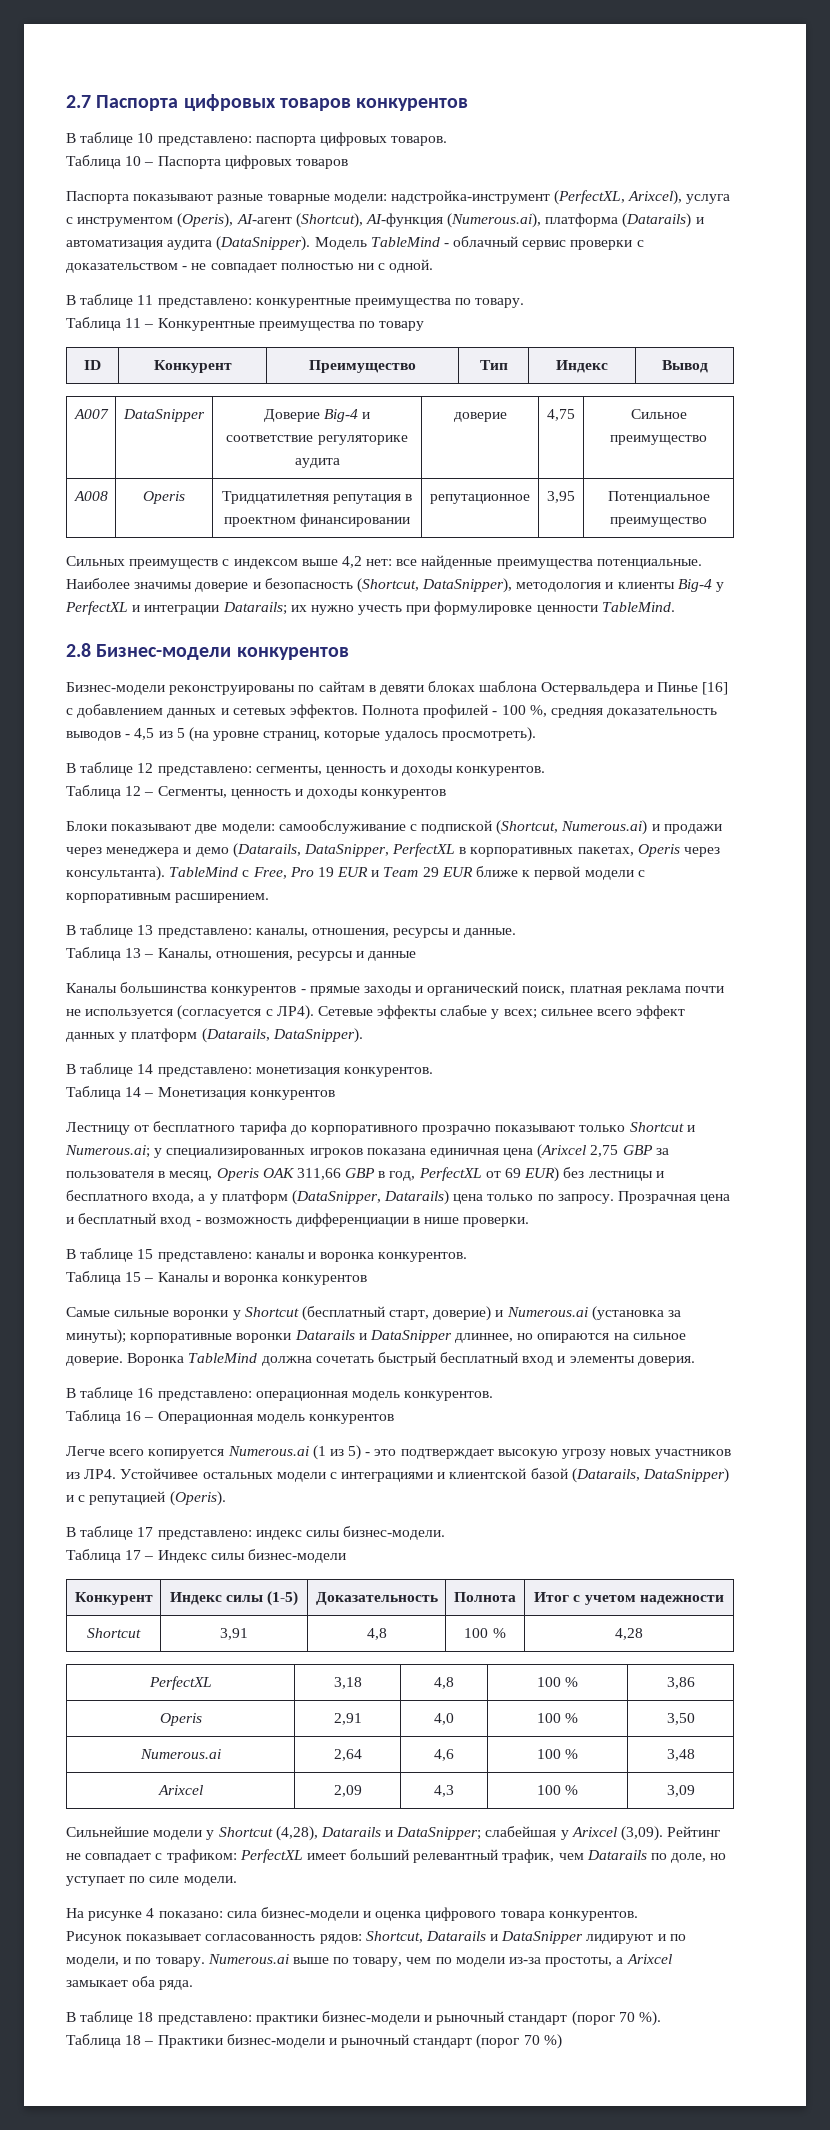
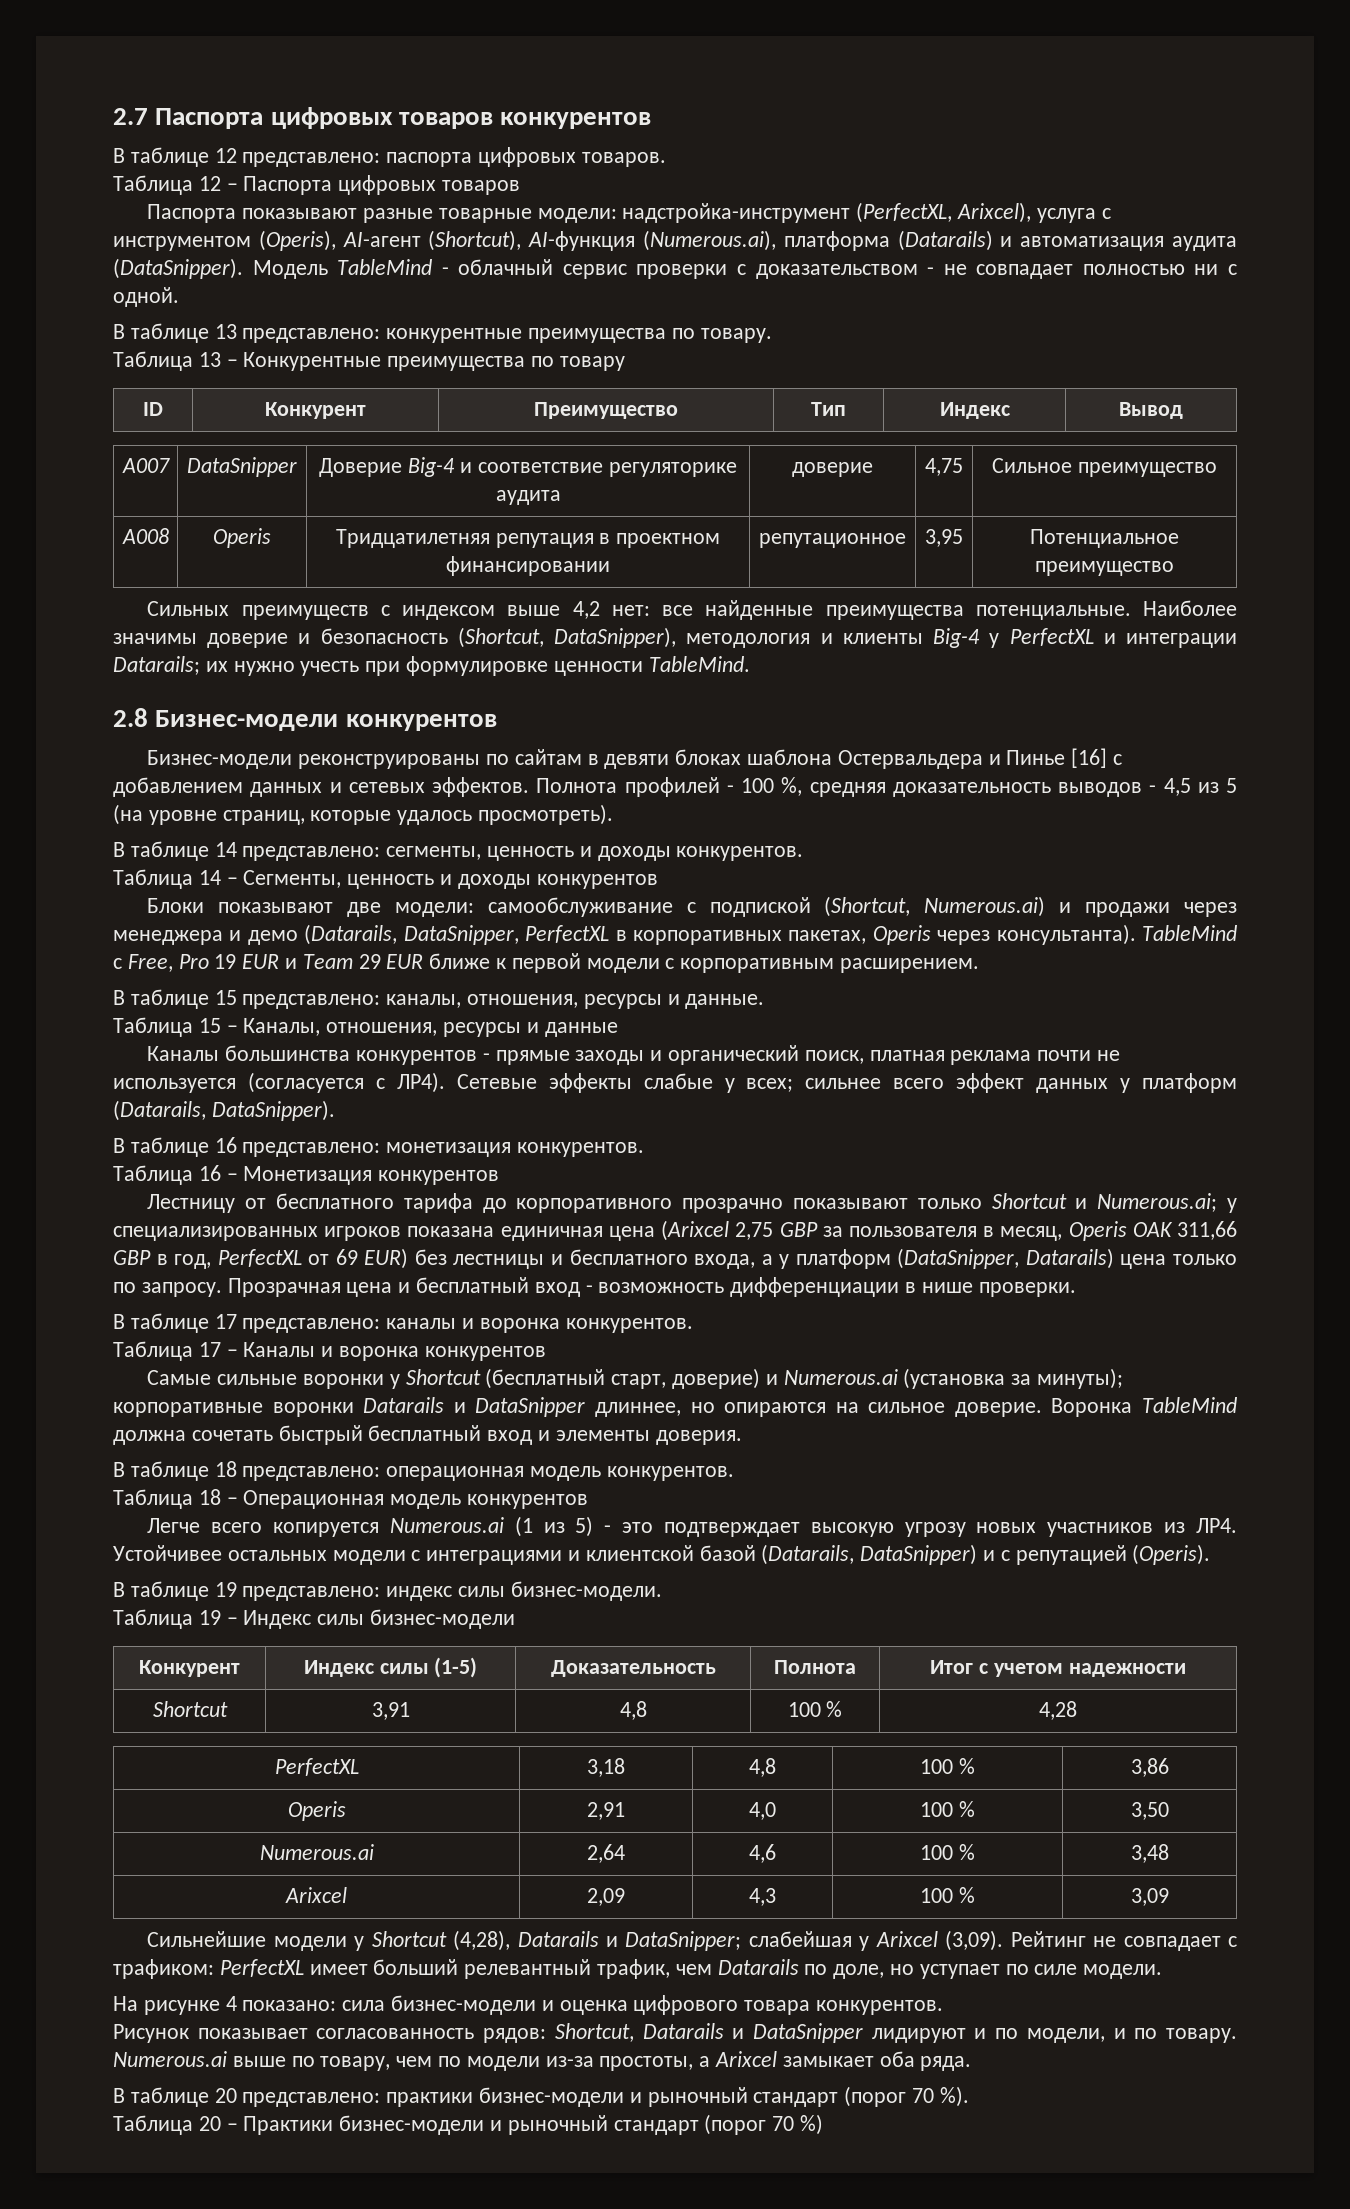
- В таблице 10 представлено: паспорта цифровых товаров.
+ В таблице 12 представлено: паспорта цифровых товаров.
- Таблица 10 – Паспорта цифровых товаров
+ Таблица 12 – Паспорта цифровых товаров
- В таблице 11 представлено: конкурентные преимущества по товару.
+ В таблице 13 представлено: конкурентные преимущества по товару.
- Таблица 11 – Конкурентные преимущества по товару
+ Таблица 13 – Конкурентные преимущества по товару
- В таблице 12 представлено: сегменты, ценность и доходы конкурентов.
+ В таблице 14 представлено: сегменты, ценность и доходы конкурентов.
- Таблица 12 – Сегменты, ценность и доходы конкурентов
+ Таблица 14 – Сегменты, ценность и доходы конкурентов
- В таблице 13 представлено: каналы, отношения, ресурсы и данные.
+ В таблице 15 представлено: каналы, отношения, ресурсы и данные.
- Таблица 13 – Каналы, отношения, ресурсы и данные
+ Таблица 15 – Каналы, отношения, ресурсы и данные
- В таблице 14 представлено: монетизация конкурентов.
+ В таблице 16 представлено: монетизация конкурентов.
- Таблица 14 – Монетизация конкурентов
+ Таблица 16 – Монетизация конкурентов
- В таблице 15 представлено: каналы и воронка конкурентов.
+ В таблице 17 представлено: каналы и воронка конкурентов.
- Таблица 15 – Каналы и воронка конкурентов
+ Таблица 17 – Каналы и воронка конкурентов
- В таблице 16 представлено: операционная модель конкурентов.
+ В таблице 18 представлено: операционная модель конкурентов.
- Таблица 16 – Операционная модель конкурентов
+ Таблица 18 – Операционная модель конкурентов
- В таблице 17 представлено: индекс силы бизнес-модели.
+ В таблице 19 представлено: индекс силы бизнес-модели.
- Таблица 17 – Индекс силы бизнес-модели
+ Таблица 19 – Индекс силы бизнес-модели
- В таблице 18 представлено: практики бизнес-модели и рыночный стандарт (порог 70 %).
+ В таблице 20 представлено: практики бизнес-модели и рыночный стандарт (порог 70 %).
- Таблица 18 – Практики бизнес-модели и рыночный стандарт (порог 70 %)
+ Таблица 20 – Практики бизнес-модели и рыночный стандарт (порог 70 %)

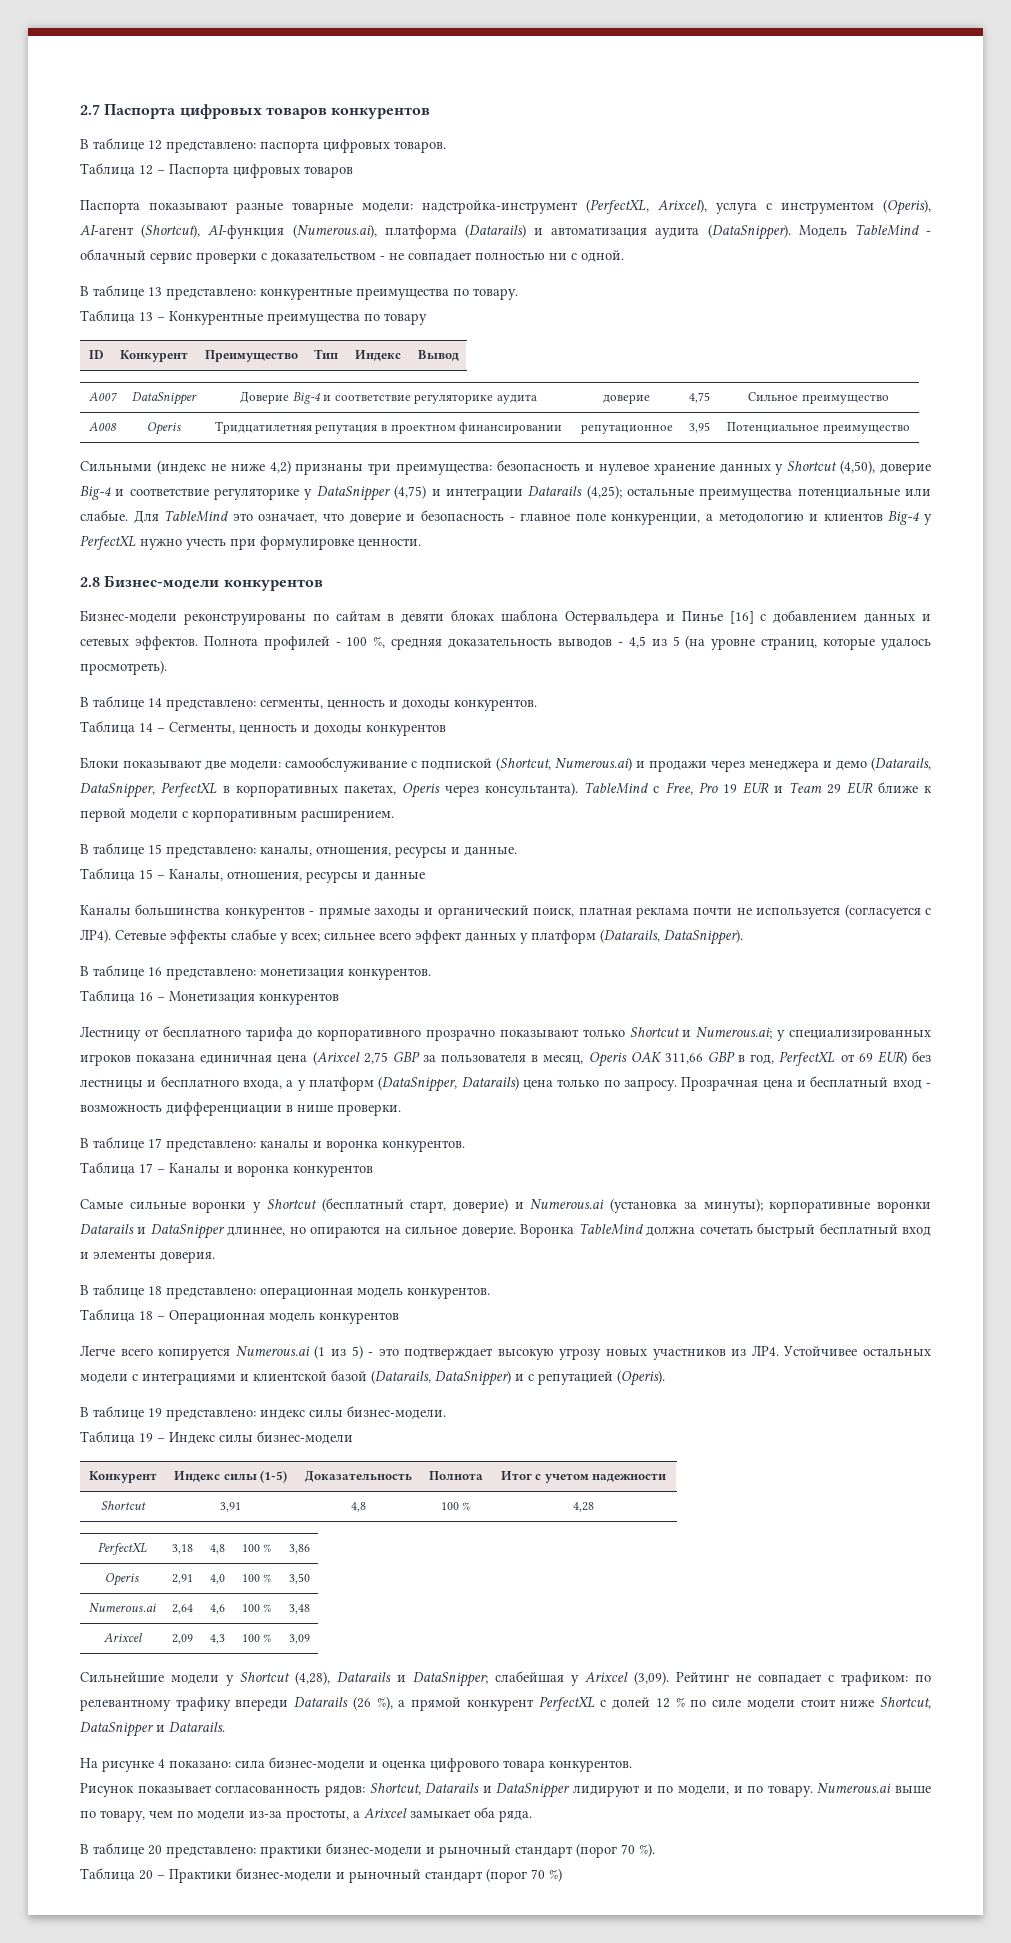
- Сильных преимуществ с индексом выше 4,2 нет: все найденные преимущества потенциальные. Наиболее значимы доверие и безопасность (Shortcut, DataSnipper), методология и клиенты Big-4 у PerfectXL и интеграции Datarails; их нужно учесть при формулировке ценности TableMind.
+ Сильными (индекс не ниже 4,2) признаны три преимущества: безопасность и нулевое хранение данных у Shortcut (4,50), доверие Big-4 и соответствие регуляторике у DataSnipper (4,75) и интеграции Datarails (4,25); остальные преимущества потенциальные или слабые. Для TableMind это означает, что доверие и безопасность - главное поле конкуренции, а методологию и клиентов Big-4 у PerfectXL нужно учесть при формулировке ценности.
- Рейтинг не совпадает с трафиком: PerfectXL имеет больший релевантный трафик, чем Datarails по доле, но уступает по силе модели.
+ Рейтинг не совпадает с трафиком: по релевантному трафику впереди Datarails (26 %), а прямой конкурент PerfectXL с долей 12 % по силе модели стоит ниже Shortcut, DataSnipper и Datarails.

